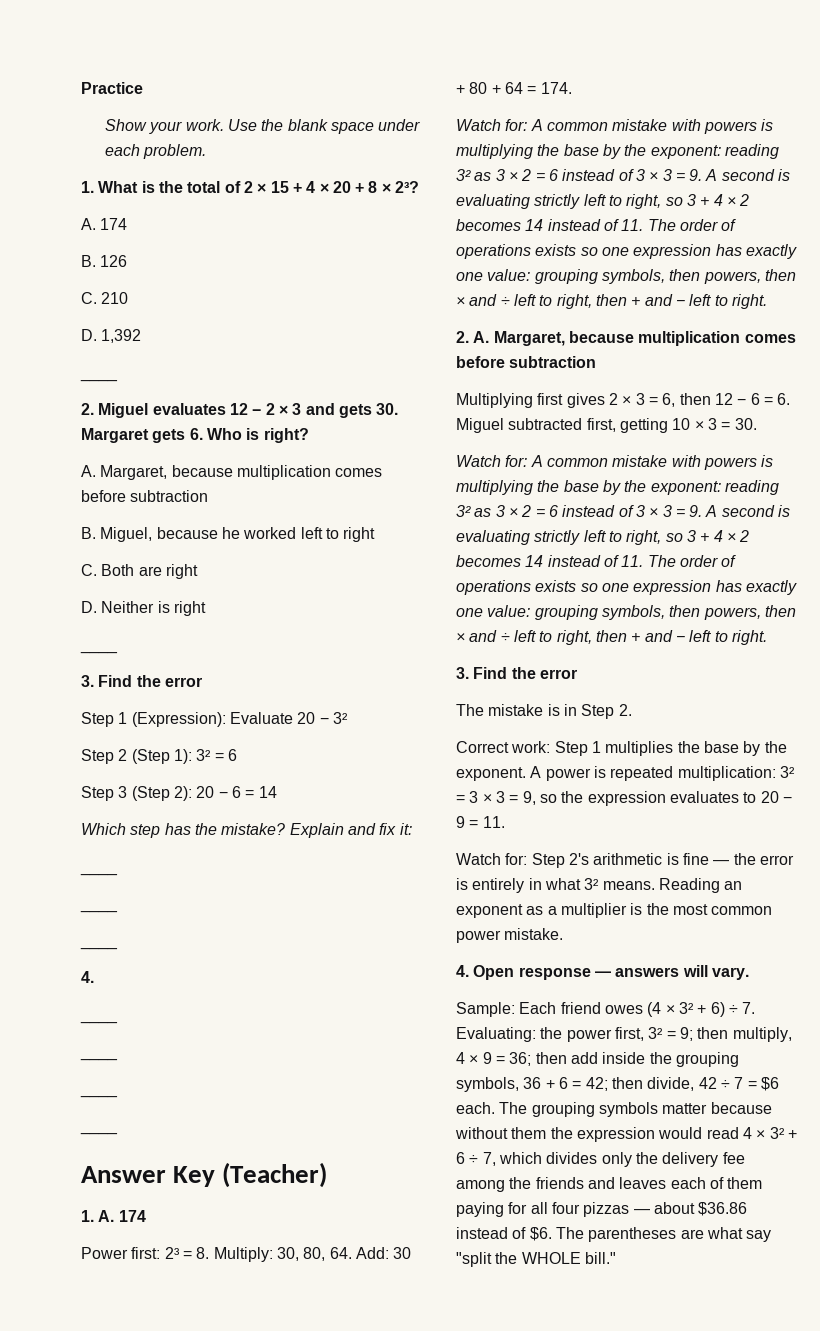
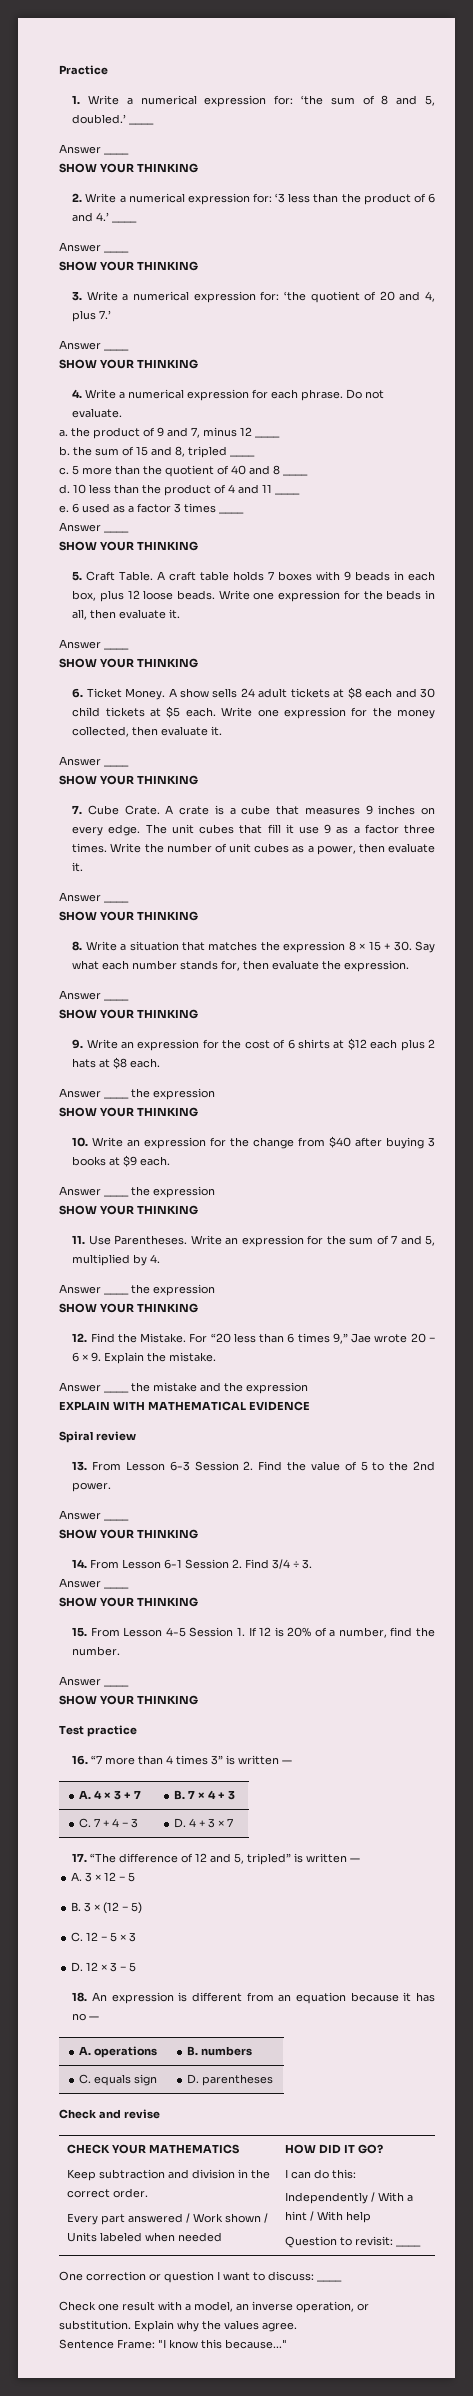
- Show your work. Use the blank space under each problem.
- 1. What is the total of 2 × 15 + 4 × 20 + 8 × 2³?
- A. 174
- B. 126
- C. 210
- D. 1,392
- ____
- 2. Miguel evaluates 12 − 2 × 3 and gets 30. Margaret gets 6. Who is right?
- A. Margaret, because multiplication comes before subtraction
- B. Miguel, because he worked left to right
- C. Both are right
- D. Neither is right
- ____
- 3. Find the error
- Step 1 (Expression): Evaluate 20 − 3²
- Step 2 (Step 1): 3² = 6
- Step 3 (Step 2): 20 − 6 = 14
- Which step has the mistake? Explain and fix it:
- ____
- ____
- ____
- 4.
- ____
- ____
- ____
- ____
- Answer Key (Teacher)
- 1. A. 174
- Power first: 2³ = 8. Multiply: 30, 80, 64. Add: 30 + 80 + 64 = 174.
- Watch for: A common mistake with powers is multiplying the base by the exponent: reading 3² as 3 × 2 = 6 instead of 3 × 3 = 9. A second is evaluating strictly left to right, so 3 + 4 × 2 becomes 14 instead of 11. The order of operations exists so one expression has exactly one value: grouping symbols, then powers, then × and ÷ left to right, then + and − left to right.
- 2. A. Margaret, because multiplication comes before subtraction
- Multiplying first gives 2 × 3 = 6, then 12 − 6 = 6. Miguel subtracted first, getting 10 × 3 = 30.
- Watch for: A common mistake with powers is multiplying the base by the exponent: reading 3² as 3 × 2 = 6 instead of 3 × 3 = 9. A second is evaluating strictly left to right, so 3 + 4 × 2 becomes 14 instead of 11. The order of operations exists so one expression has exactly one value: grouping symbols, then powers, then × and ÷ left to right, then + and − left to right.
- 3. Find the error
- The mistake is in Step 2.
- Correct work: Step 1 multiplies the base by the exponent. A power is repeated multiplication: 3² = 3 × 3 = 9, so the expression evaluates to 20 − 9 = 11.
- Watch for: Step 2's arithmetic is fine — the error is entirely in what 3² means. Reading an exponent as a multiplier is the most common power mistake.
- 4. Open response — answers will vary.
- Sample: Each friend owes (4 × 3² + 6) ÷ 7. Evaluating: the power first, 3² = 9; then multiply, 4 × 9 = 36; then add inside the grouping symbols, 36 + 6 = 42; then divide, 42 ÷ 7 = $6 each. The grouping symbols matter because without them the expression would read 4 × 3² + 6 ÷ 7, which divides only the delivery fee among the friends and leaves each of them paying for all four pizzas — about $36.86 instead of $6. The parentheses are what say "split the WHOLE bill."
+ 1. Write a numerical expression for: ‘the sum of 8 and 5, doubled.’ ____
+ Answer ____
+ SHOW YOUR THINKING
+ 2. Write a numerical expression for: ‘3 less than the product of 6 and 4.’ ____
+ Answer ____
+ SHOW YOUR THINKING
+ 3. Write a numerical expression for: ‘the quotient of 20 and 4, plus 7.’
+ Answer ____
+ SHOW YOUR THINKING
+ 4. Write a numerical expression for each phrase. Do not evaluate.
+ a. the product of 9 and 7, minus 12 ____
+ b. the sum of 15 and 8, tripled ____
+ c. 5 more than the quotient of 40 and 8 ____
+ d. 10 less than the product of 4 and 11 ____
+ e. 6 used as a factor 3 times ____
+ Answer ____
+ SHOW YOUR THINKING
+ 5. Craft Table. A craft table holds 7 boxes with 9 beads in each box, plus 12 loose beads. Write one expression for the beads in all, then evaluate it.
+ Answer ____
+ SHOW YOUR THINKING
+ 6. Ticket Money. A show sells 24 adult tickets at $8 each and 30 child tickets at $5 each. Write one expression for the money collected, then evaluate it.
+ Answer ____
+ SHOW YOUR THINKING
+ 7. Cube Crate. A crate is a cube that measures 9 inches on every edge. The unit cubes that fill it use 9 as a factor three times. Write the number of unit cubes as a power, then evaluate it.
+ Answer ____
+ SHOW YOUR THINKING
+ 8. Write a situation that matches the expression 8 × 15 + 30. Say what each number stands for, then evaluate the expression.
+ Answer ____
+ SHOW YOUR THINKING
+ 9. Write an expression for the cost of 6 shirts at $12 each plus 2 hats at $8 each.
+ Answer ____ the expression
+ SHOW YOUR THINKING
+ 10. Write an expression for the change from $40 after buying 3 books at $9 each.
+ Answer ____ the expression
+ SHOW YOUR THINKING
+ 11. Use Parentheses. Write an expression for the sum of 7 and 5, multiplied by 4.
+ Answer ____ the expression
+ SHOW YOUR THINKING
+ 12. Find the Mistake. For “20 less than 6 times 9,” Jae wrote 20 − 6 × 9. Explain the mistake.
+ Answer ____ the mistake and the expression
+ EXPLAIN WITH MATHEMATICAL EVIDENCE
+ Spiral review
+ 13. From Lesson 6-3 Session 2. Find the value of 5 to the 2nd power.
+ Answer ____
+ SHOW YOUR THINKING
+ 14. From Lesson 6-1 Session 2. Find 3/4 ÷ 3.
+ Answer ____
+ SHOW YOUR THINKING
+ 15. From Lesson 4-5 Session 1. If 12 is 20% of a number, find the number.
+ Answer ____
+ SHOW YOUR THINKING
+ Test practice
+ 16. “7 more than 4 times 3” is written —
+ A. 4 × 3 + 7 | B. 7 × 4 + 3
+ C. 7 + 4 − 3 | D. 4 + 3 × 7
+ 17. “The difference of 12 and 5, tripled” is written —
+ A. 3 × 12 − 5
+ B. 3 × (12 − 5)
+ C. 12 − 5 × 3
+ D. 12 × 3 − 5
+ 18. An expression is different from an equation because it has no —
+ A. operations | B. numbers
+ C. equals sign | D. parentheses
+ Check and revise
+ CHECK YOUR MATHEMATICS
+ Keep subtraction and division in the correct order.
+ Every part answered / Work shown / Units labeled when needed | HOW DID IT GO?
+ I can do this:
+ Independently / With a hint / With help
+ Question to revisit: ____
+ One correction or question I want to discuss: ____
+ Check one result with a model, an inverse operation, or substitution. Explain why the values agree.
+ Sentence Frame: "I know this because..."

